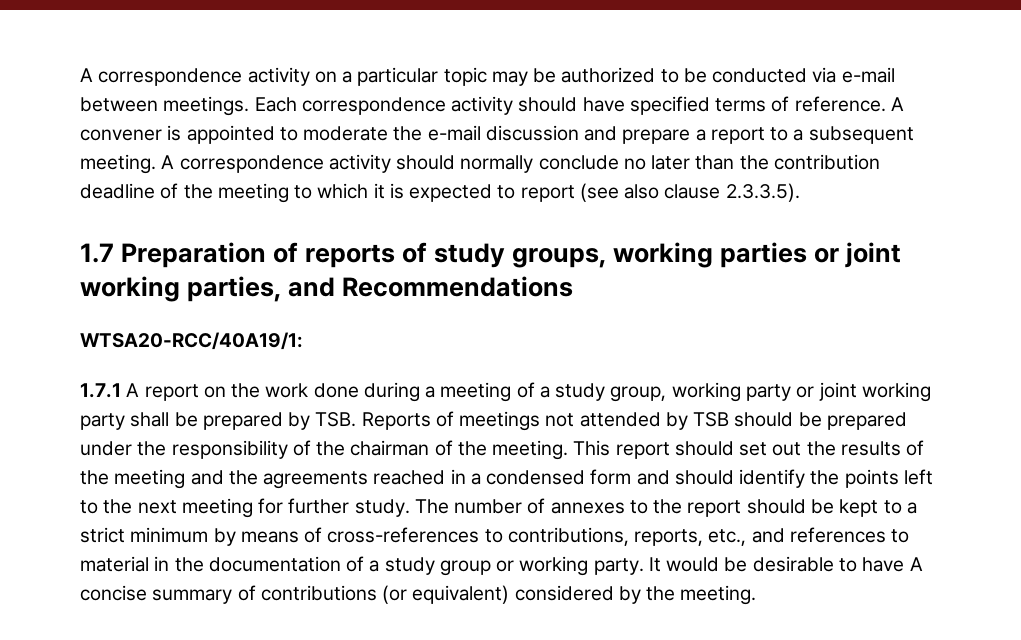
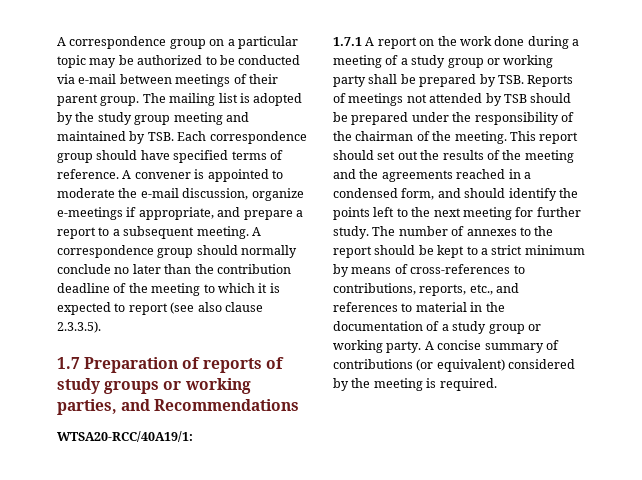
- A correspondence activity on a particular topic may be authorized to be conducted via e-mail between meetings. Each correspondence activity should have specified terms of reference.
+ A correspondence group on a particular topic may be authorized to be conducted via e-mail between meetings of their parent group. The mailing list is adopted by the study group meeting and maintained by TSB. Each correspondence group should have specified terms of reference.
- A convener is appointed to moderate the e-mail discussion and prepare a report to a subsequent meeting.
+ A convener is appointed to moderate the e-mail discussion, organize e-meetings if appropriate, and prepare a report to a subsequent meeting.
- A correspondence activity should normally conclude no later than the contribution deadline of the meeting to which it is expected to report (see also clause 2.3.3.5).
+ A correspondence group should normally conclude no later than the contribution deadline of the meeting to which it is expected to report (see also clause 2.3.3.5).
- 1.7 Preparation of reports of study groups, working parties or joint working parties, and Recommendations
+ 1.7 Preparation of reports of study groups or working parties, and Recommendations
- 1.7.1 A report on the work done during a meeting of a study group, working party or joint working party shall be prepared by TSB. Reports of meetings not attended by TSB should be prepared under the responsibility of the chairman of the meeting.
+ 1.7.1 A report on the work done during a meeting of a study group or working party shall be prepared by TSB. Reports of meetings not attended by TSB should be prepared under the responsibility of the chairman of the meeting.
- This report should set out the results of the meeting and the agreements reached in a condensed form and should identify the points left to the next meeting for further study.
+ This report should set out the results of the meeting and the agreements reached in a condensed form, and should identify the points left to the next meeting for further study.
- It would be desirable to have A concise summary of contributions (or equivalent) considered by the meeting.
+ A concise summary of contributions (or equivalent) considered by the meeting is required.

